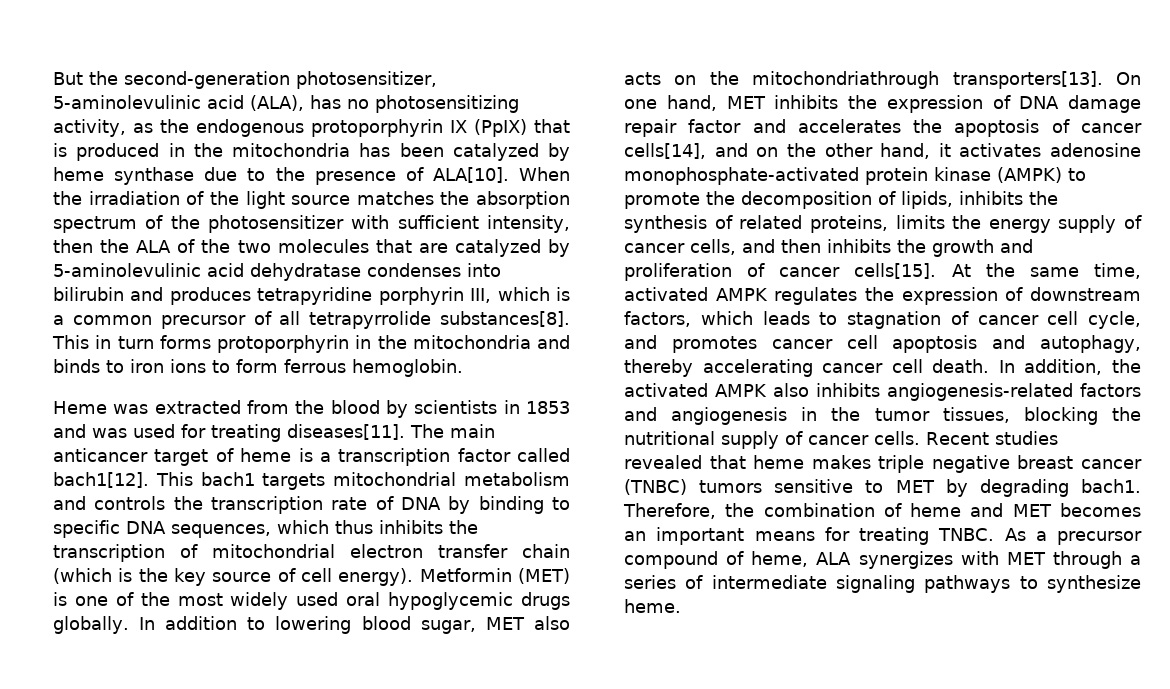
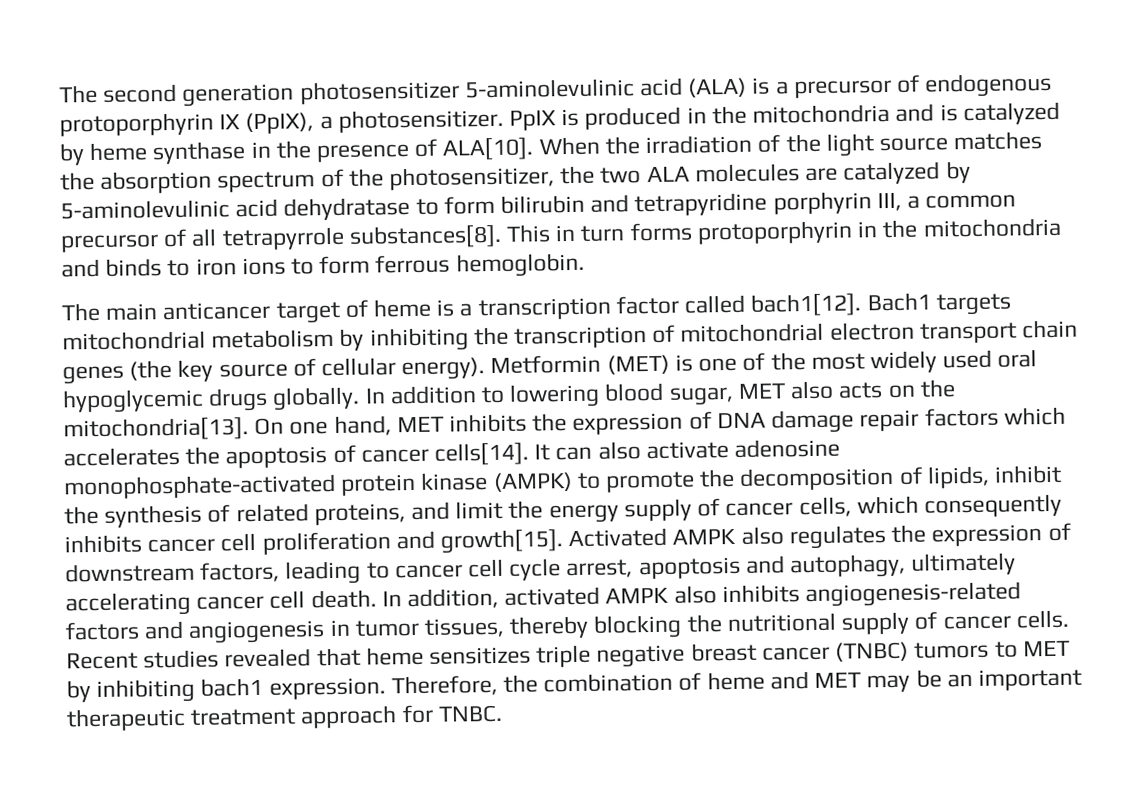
- But the second-generation photosensitizer, 5-aminolevulinic acid (ALA), has no photosensitizing activity, as the endogenous protoporphyrin IX (PpIX) that is produced in the mitochondria has been catalyzed by heme synthase due to the presence of ALA[10].
+ The second generation photosensitizer 5-aminolevulinic acid (ALA) is a precursor of endogenous protoporphyrin IX (PpIX), a photosensitizer. PpIX is produced in the mitochondria and is catalyzed by heme synthase in the presence of ALA[10].
- When the irradiation of the light source matches the absorption spectrum of the photosensitizer with sufficient intensity, then the ALA of the two molecules that are catalyzed by 5-aminolevulinic acid dehydratase condenses into bilirubin and produces tetrapyridine porphyrin III, which is a common precursor of all tetrapyrrolide substances[8].
+ When the irradiation of the light source matches the absorption spectrum of the photosensitizer, the two ALA molecules are catalyzed by 5-aminolevulinic acid dehydratase to form bilirubin and tetrapyridine porphyrin III, a common precursor of all tetrapyrrole substances[8].
- Heme was extracted from the blood by scientists in 1853 and was used for treating diseases[11].
- This bach1 targets mitochondrial metabolism and controls the transcription rate of DNA by binding to specific DNA sequences, which thus inhibits the transcription of mitochondrial electron transfer chain (which is the key source of cell energy).
+ Bach1 targets mitochondrial metabolism by inhibiting the transcription of mitochondrial electron transport chain genes (the key source of cellular energy).
- In addition to lowering blood sugar, MET also acts on the mitochondriathrough transporters[13].
+ In addition to lowering blood sugar, MET also acts on the mitochondria[13].
- On one hand, MET inhibits the expression of DNA damage repair factor and accelerates the apoptosis of cancer cells[14], and on the other hand, it activates adenosine monophosphate-activated protein kinase (AMPK) to promote the decomposition of lipids, inhibits the synthesis of related proteins, limits the energy supply of cancer cells, and then inhibits the growth and proliferation of cancer cells[15]. At the same time, activated AMPK regulates the expression of downstream factors, which leads to stagnation of cancer cell cycle, and promotes cancer cell apoptosis and autophagy, thereby accelerating cancer cell death.
+ On one hand, MET inhibits the expression of DNA damage repair factors which accelerates the apoptosis of cancer cells[14]. It can also activate adenosine monophosphate-activated protein kinase (AMPK) to promote the decomposition of lipids, inhibit the synthesis of related proteins, and limit the energy supply of cancer cells, which consequently inhibits cancer cell proliferation and growth[15]. Activated AMPK also regulates the expression of downstream factors, leading to cancer cell cycle arrest, apoptosis and autophagy, ultimately accelerating cancer cell death.
- In addition, the activated AMPK also inhibits angiogenesis-related factors and angiogenesis in the tumor tissues, blocking the nutritional supply of cancer cells.
+ In addition, activated AMPK also inhibits angiogenesis-related factors and angiogenesis in tumor tissues, thereby blocking the nutritional supply of cancer cells.
- Recent studies revealed that heme makes triple negative breast cancer (TNBC) tumors sensitive to MET by degrading bach1.
+ Recent studies revealed that heme sensitizes triple negative breast cancer (TNBC) tumors to MET by inhibiting bach1 expression.
- Therefore, the combination of heme and MET becomes an important means for treating TNBC. As a precursor compound of heme, ALA synergizes with MET through a series of intermediate signaling pathways to synthesize heme.
+ Therefore, the combination of heme and MET may be an important therapeutic treatment approach for TNBC.

